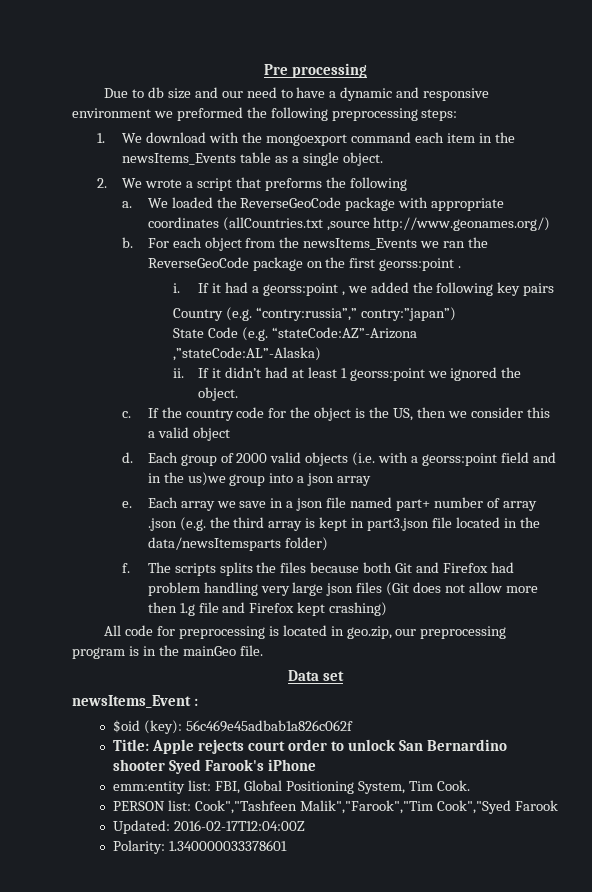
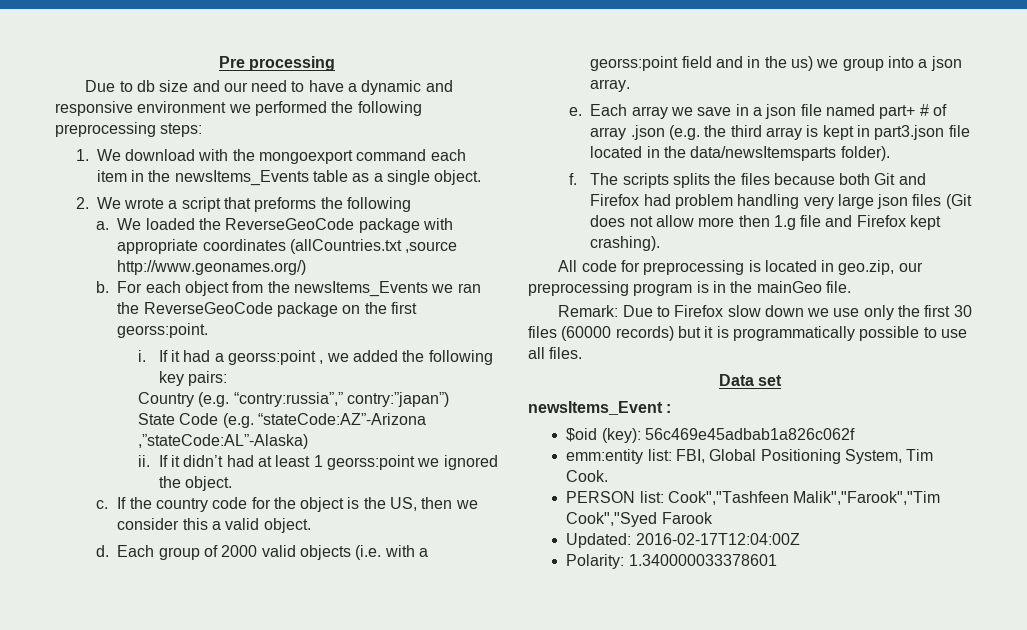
- Due to db size and our need to have a dynamic and responsive environment we preformed the following preprocessing steps:
+ Due to db size and our need to have a dynamic and responsive environment we performed the following preprocessing steps:
- For each object from the newsItems_Events we ran the ReverseGeoCode package on the first georss:point .
+ For each object from the newsItems_Events we ran the ReverseGeoCode package on the first georss:point.
- If it had a georss:point , we added the following key pairs
+ If it had a georss:point , we added the following key pairs:
- If the country code for the object is the US, then we consider this a valid object
+ If the country code for the object is the US, then we consider this a valid object.
- Each group of 2000 valid objects (i.e. with a georss:point field and in the us)we group into a json array
+ Each group of 2000 valid objects (i.e. with a georss:point field and in the us) we group into a json array.
- Each array we save in a json file named part+ number of array .json (e.g. the third array is kept in part3.json file located in the data/newsItemsparts folder)
+ Each array we save in a json file named part+ # of array .json (e.g. the third array is kept in part3.json file located in the data/newsItemsparts folder).
- The scripts splits the files because both Git and Firefox had problem handling very large json files (Git does not allow more then 1.g file and Firefox kept crashing)
+ The scripts splits the files because both Git and Firefox had problem handling very large json files (Git does not allow more then 1.g file and Firefox kept crashing).
+ Remark: Due to Firefox slow down we use only the first 30 files (60000 records) but it is programmatically possible to use all files.
- Title: Apple rejects court order to unlock San Bernardino shooter Syed Farook's iPhone

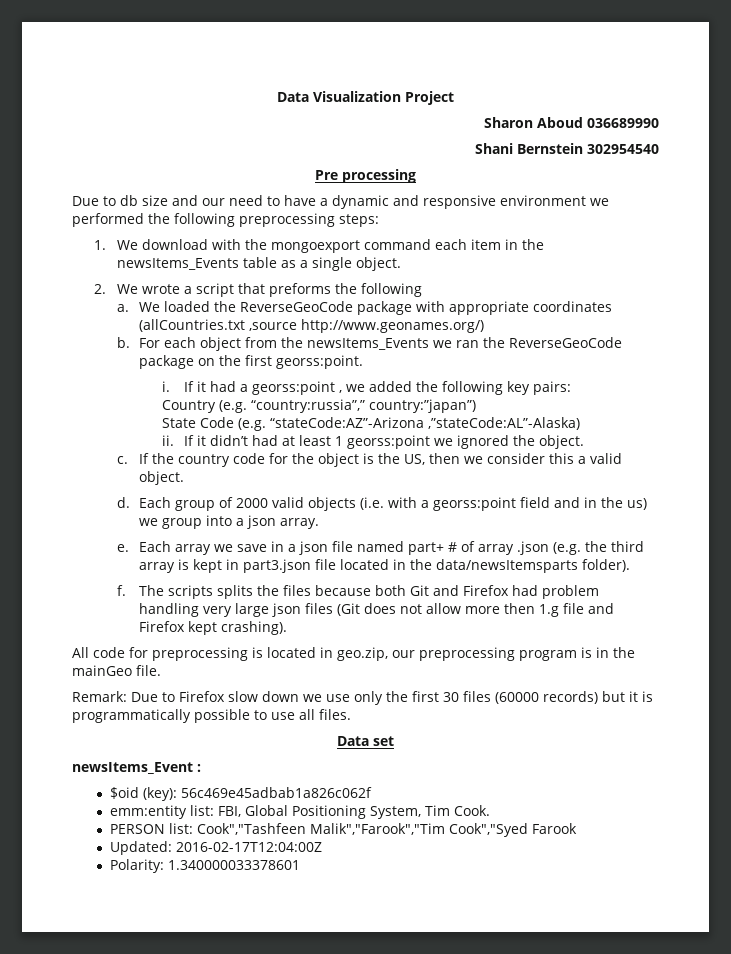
+ Data Visualization Project
+ Sharon Aboud 036689990
+ Shani Bernstein 302954540
- Country (e.g. “contry:russia”,” contry:”japan”)
+ Country (e.g. “country:russia”,” country:”japan”)

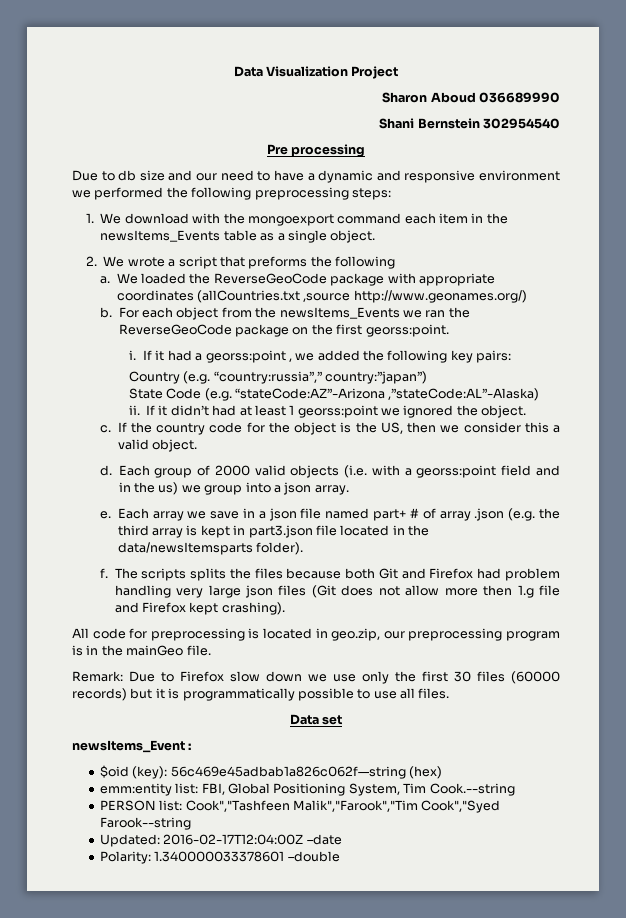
- $oid (key): 56c469e45adbab1a826c062f
+ $oid (key): 56c469e45adbab1a826c062f—string (hex)
- emm:entity list: FBI, Global Positioning System, Tim Cook.
+ emm:entity list: FBI, Global Positioning System, Tim Cook.--string
- PERSON list: Cook","Tashfeen Malik","Farook","Tim Cook","Syed Farook
+ PERSON list: Cook","Tashfeen Malik","Farook","Tim Cook","Syed Farook--string
- Updated: 2016-02-17T12:04:00Z
+ Updated: 2016-02-17T12:04:00Z –date
- Polarity: 1.340000033378601
+ Polarity: 1.340000033378601 –double

